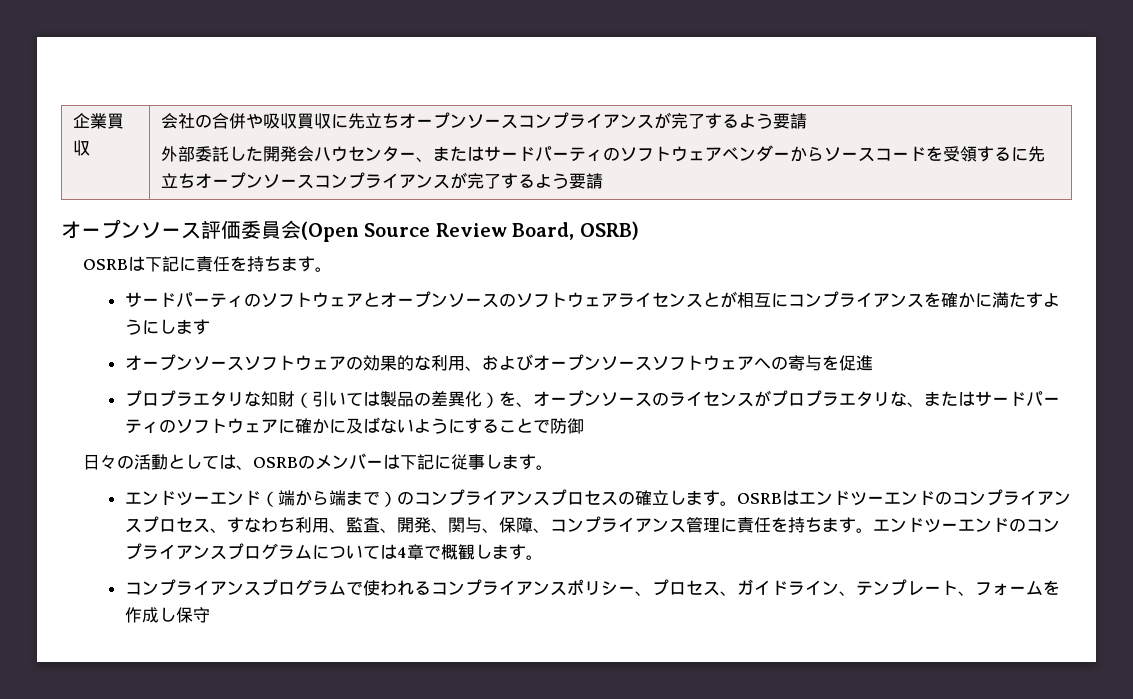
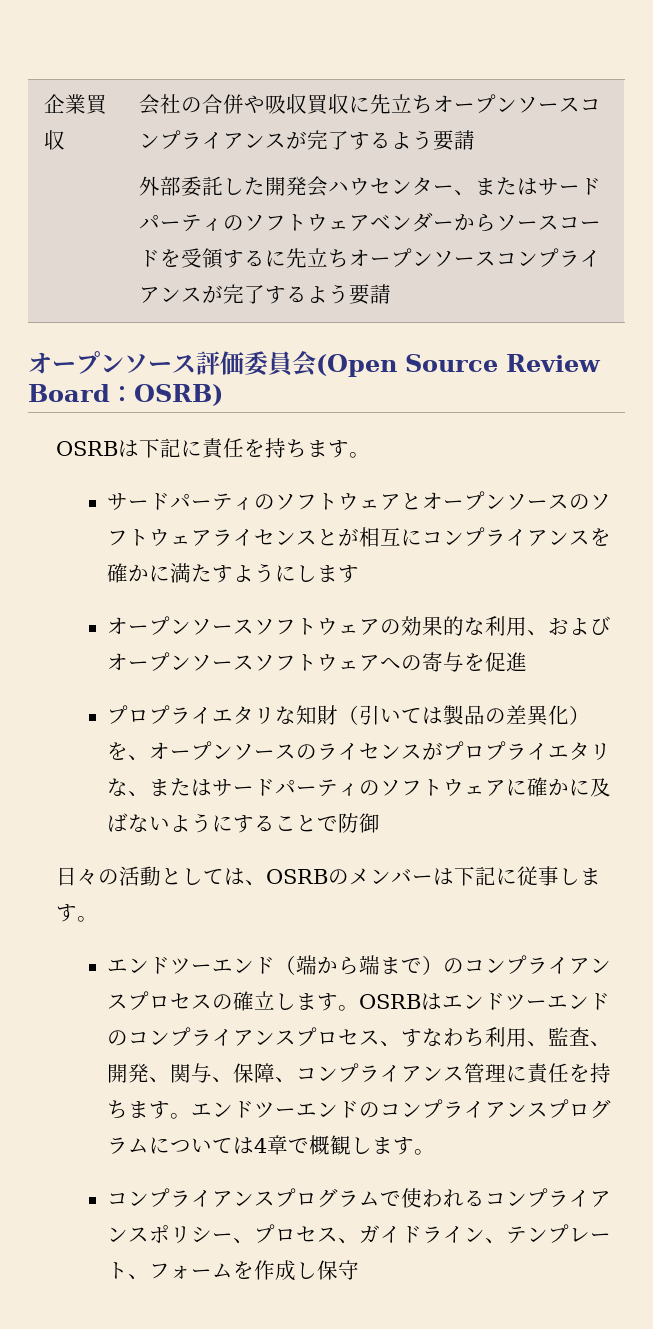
- オープンソース評価委員会(Open Source Review Board, OSRB)
+ オープンソース評価委員会(Open Source Review Board：OSRB)
- プロプラエタリな知財（引いては製品の差異化）を、オープンソースのライセンスがプロプラエタリな、またはサードパーティのソフトウェアに確かに及ばないようにすることで防御
+ プロプライエタリな知財（引いては製品の差異化）を、オープンソースのライセンスがプロプライエタリな、またはサードパーティのソフトウェアに確かに及ばないようにすることで防御

